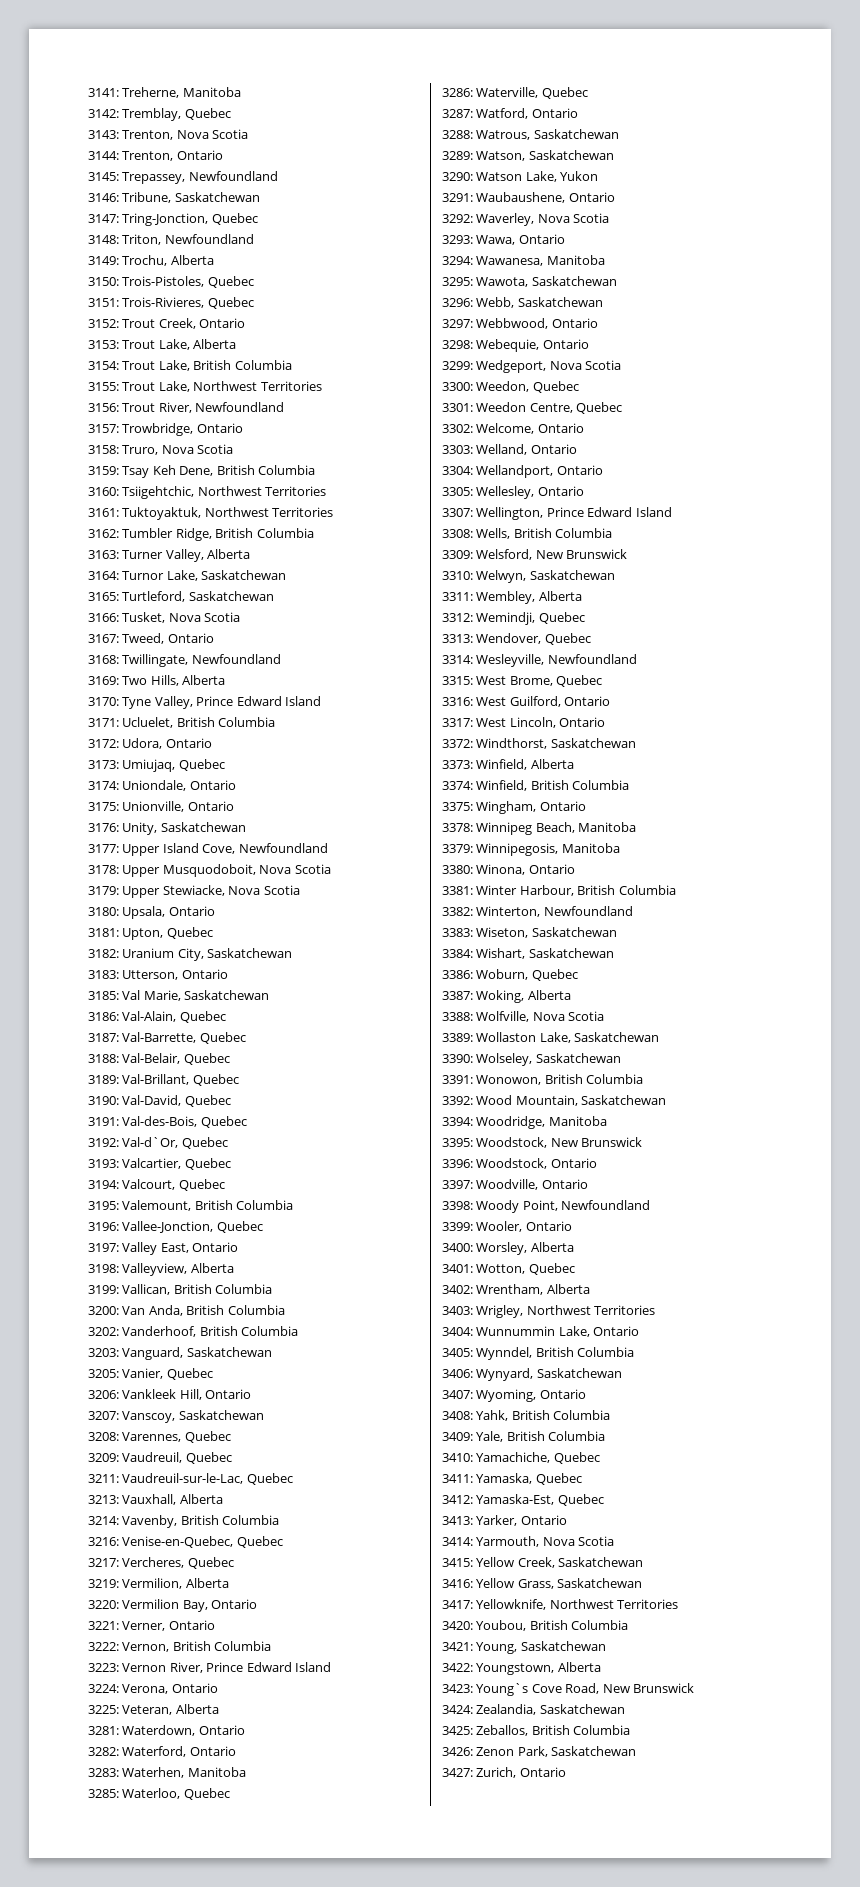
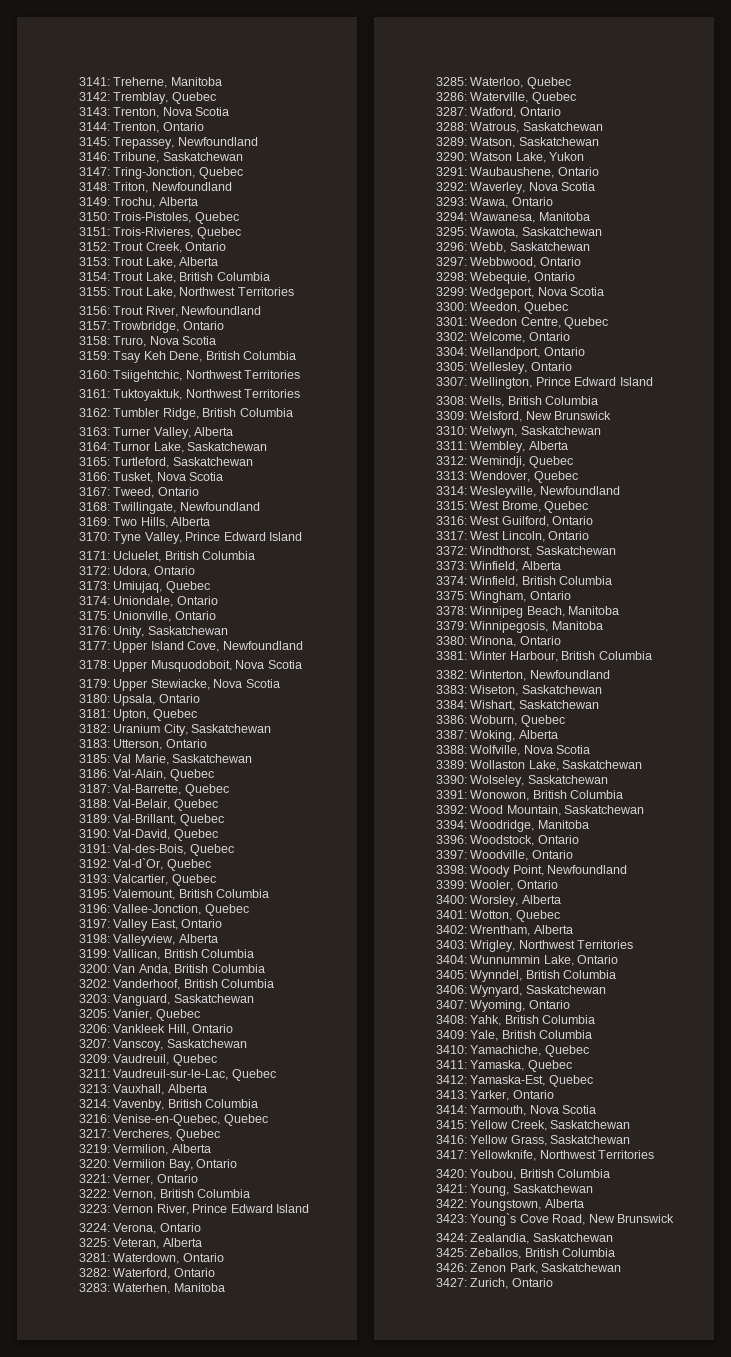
- 3194: Valcourt, Quebec
- 3208: Varennes, Quebec
- 3303: Welland, Ontario
- 3395: Woodstock, New Brunswick

